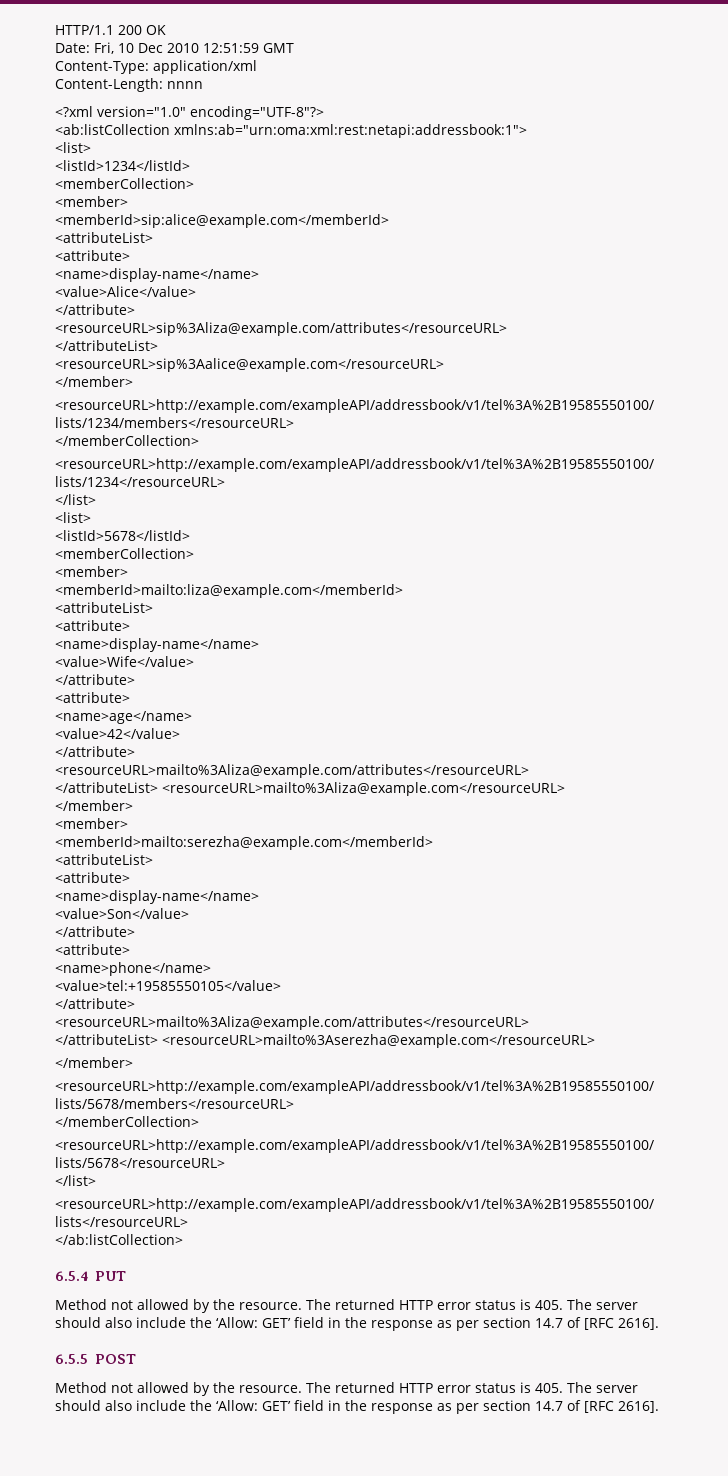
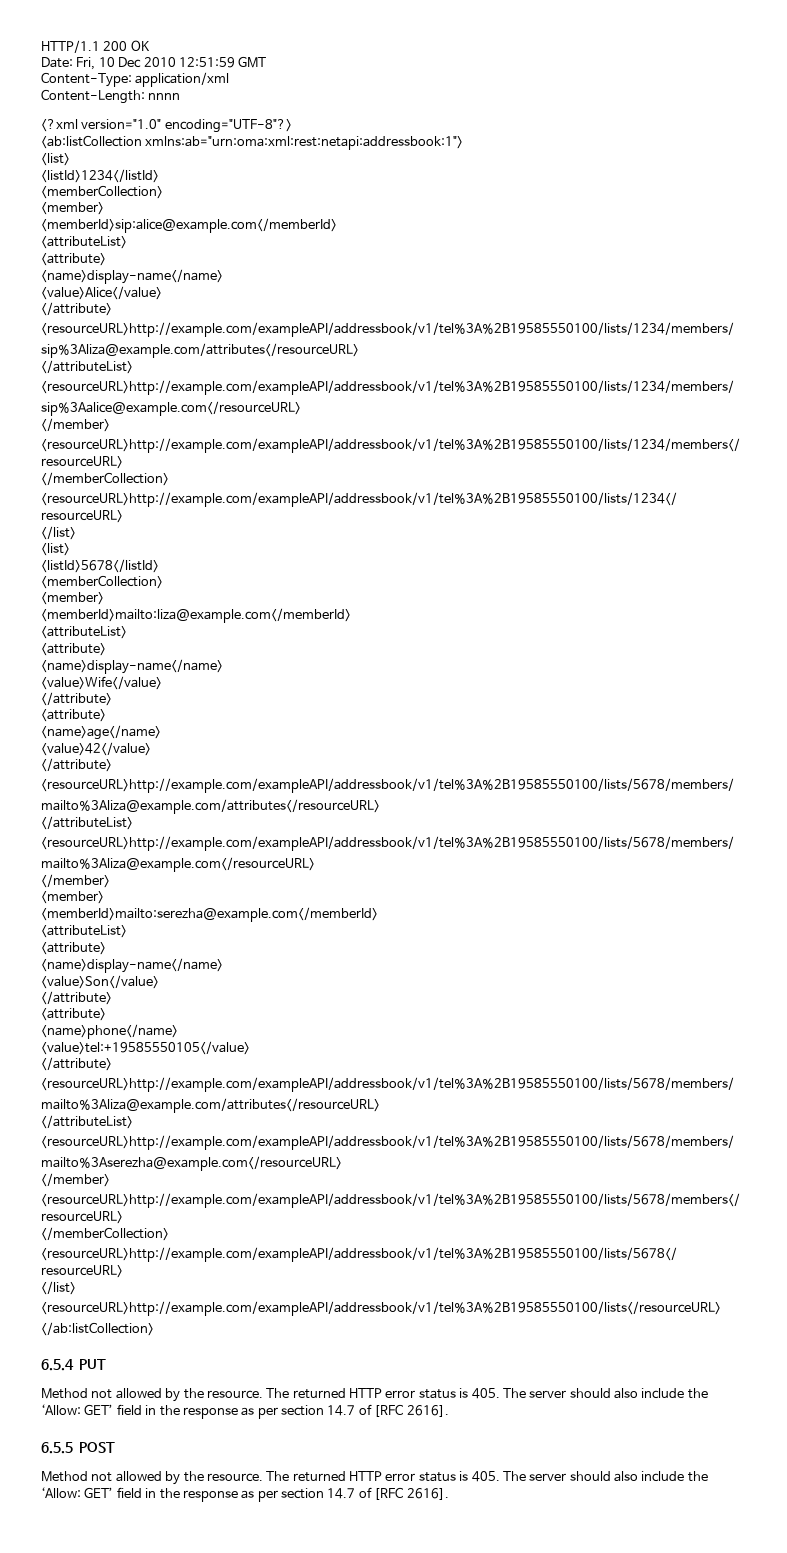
  <value>Alice</value>
  </attribute>
- <resourceURL>sip%3Aliza@example.com/attributes</resourceURL>
+ <resourceURL>http://example.com/exampleAPI/addressbook/v1/tel%3A%2B19585550100/lists/1234/members/
+ sip%3Aliza@example.com/attributes</resourceURL>
  </attributeList>
- <resourceURL>sip%3Aalice@example.com</resourceURL>
+ <resourceURL>http://example.com/exampleAPI/addressbook/v1/tel%3A%2B19585550100/lists/1234/members/
+ sip%3Aalice@example.com</resourceURL>
  <value>42</value>
  </attribute>
- <resourceURL>mailto%3Aliza@example.com/attributes</resourceURL>
- </attributeList> <resourceURL>mailto%3Aliza@example.com</resourceURL>
+ <resourceURL>http://example.com/exampleAPI/addressbook/v1/tel%3A%2B19585550100/lists/5678/members/
+ mailto%3Aliza@example.com/attributes</resourceURL>
+ </attributeList>
+ <resourceURL>http://example.com/exampleAPI/addressbook/v1/tel%3A%2B19585550100/lists/5678/members/
+ mailto%3Aliza@example.com</resourceURL>
  <value>tel:+19585550105</value>
  </attribute>
- <resourceURL>mailto%3Aliza@example.com/attributes</resourceURL>
- </attributeList> <resourceURL>mailto%3Aserezha@example.com</resourceURL>
+ <resourceURL>http://example.com/exampleAPI/addressbook/v1/tel%3A%2B19585550100/lists/5678/members/
+ mailto%3Aliza@example.com/attributes</resourceURL>
+ </attributeList>
+ <resourceURL>http://example.com/exampleAPI/addressbook/v1/tel%3A%2B19585550100/lists/5678/members/
+ mailto%3Aserezha@example.com</resourceURL>

